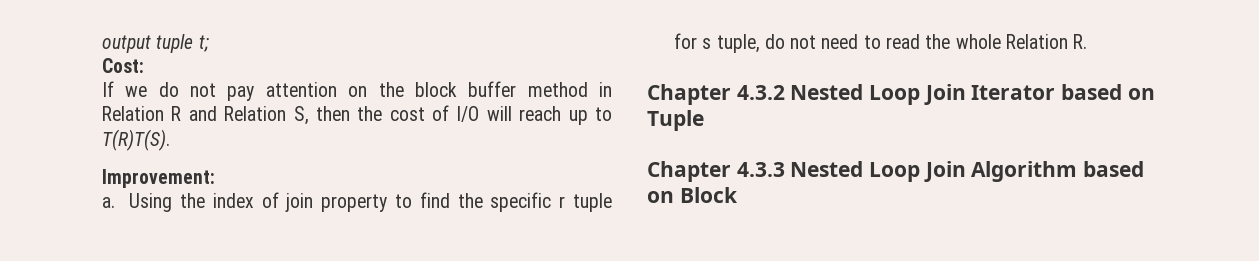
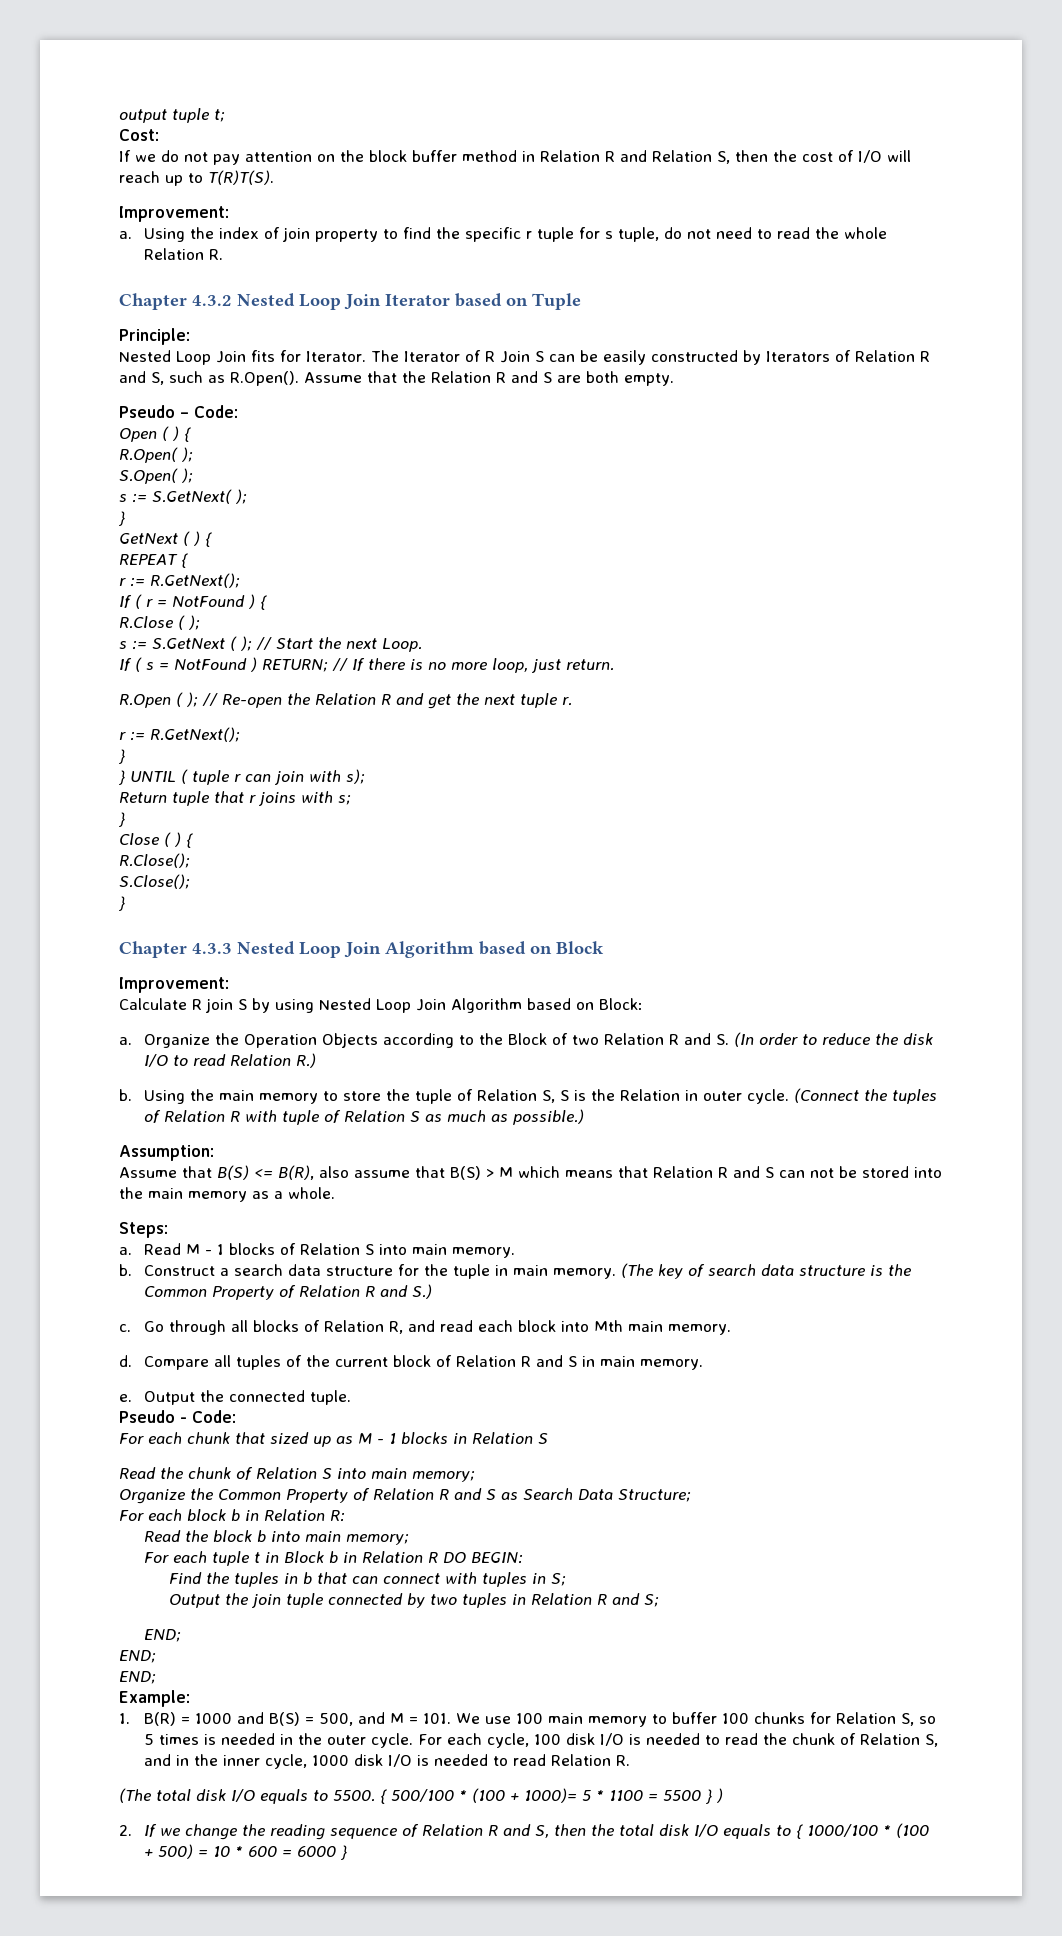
+ Principle:
+ Nested Loop Join fits for Iterator. The Iterator of R Join S can be easily constructed by Iterators of Relation R and S, such as R.Open(). Assume that the Relation R and S are both empty.
+ Pseudo – Code:
+ Open ( ) {
+ R.Open( );
+ S.Open( );
+ s := S.GetNext( );
+ }
+ GetNext ( ) {
+ REPEAT {
+ r := R.GetNext();
+ If ( r = NotFound ) {
+ R.Close ( );
+ s := S.GetNext ( ); // Start the next Loop.
+ If ( s = NotFound ) RETURN; // If there is no more loop, just return.
+ R.Open ( ); // Re-open the Relation R and get the next tuple r.
+ r := R.GetNext();
+ }
+ } UNTIL ( tuple r can join with s);
+ Return tuple that r joins with s;
+ }
+ Close ( ) {
+ R.Close();
+ S.Close();
+ }
  Chapter 4.3.3 Nested Loop Join Algorithm based on Block
+ Improvement:
+ Calculate R join S by using Nested Loop Join Algorithm based on Block:
+ a. Organize the Operation Objects according to the Block of two Relation R and S. (In order to reduce the disk I/O to read Relation R.)
+ b. Using the main memory to store the tuple of Relation S, S is the Relation in outer cycle. (Connect the tuples of Relation R with tuple of Relation S as much as possible.)
+ Assumption:
+ Assume that B(S) <= B(R), also assume that B(S) > M which means that Relation R and S can not be stored into the main memory as a whole.
+ Steps:
+ a. Read M - 1 blocks of Relation S into main memory.
+ b. Construct a search data structure for the tuple in main memory. (The key of search data structure is the Common Property of Relation R and S.)
+ c. Go through all blocks of Relation R, and read each block into Mth main memory.
+ d. Compare all tuples of the current block of Relation R and S in main memory.
+ e. Output the connected tuple.
+ Pseudo - Code:
+ For each chunk that sized up as M - 1 blocks in Relation S
+ Read the chunk of Relation S into main memory;
+ Organize the Common Property of Relation R and S as Search Data Structure;
+ For each block b in Relation R:
+ Read the block b into main memory;
+ For each tuple t in Block b in Relation R DO BEGIN:
+ Find the tuples in b that can connect with tuples in S;
+ Output the join tuple connected by two tuples in Relation R and S;
+ END;
+ END;
+ END;
+ Example:
+ 1. B(R) = 1000 and B(S) = 500, and M = 101. We use 100 main memory to buffer 100 chunks for Relation S, so 5 times is needed in the outer cycle. For each cycle, 100 disk I/O is needed to read the chunk of Relation S, and in the inner cycle, 1000 disk I/O is needed to read Relation R.
+ (The total disk I/O equals to 5500. { 500/100 * (100 + 1000)= 5 * 1100 = 5500 } )
+ 2. If we change the reading sequence of Relation R and S, then the total disk I/O equals to { 1000/100 * (100 + 500) = 10 * 600 = 6000 }

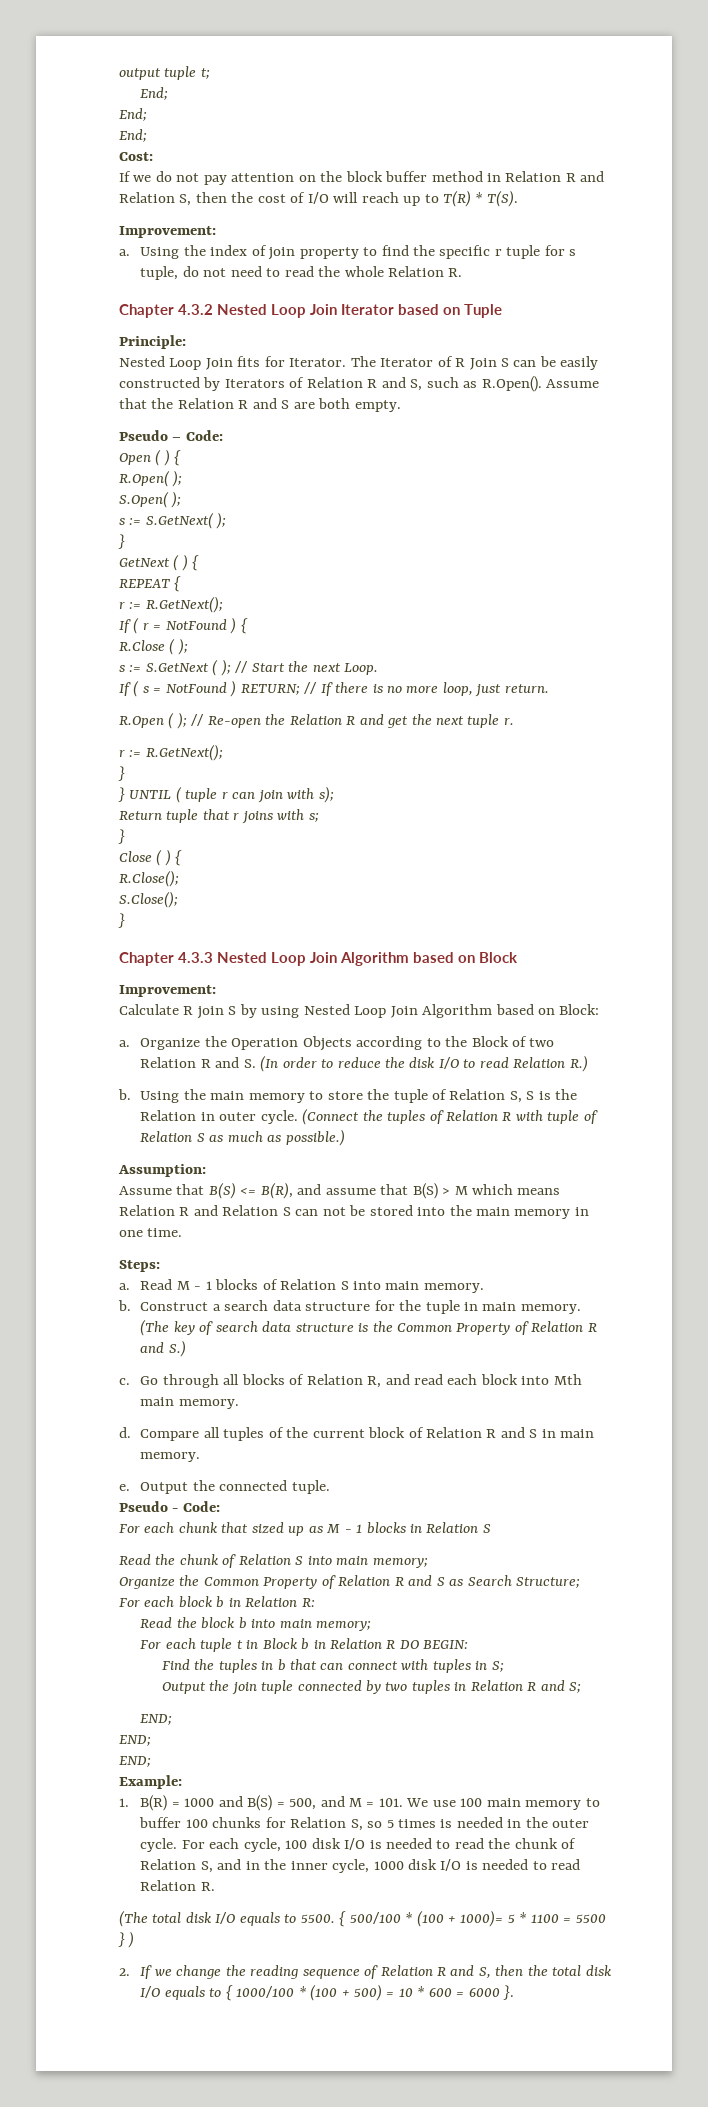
  output tuple t;
+ End;
+ End;
+ End;
- If we do not pay attention on the block buffer method in Relation R and Relation S, then the cost of I/O will reach up to T(R)T(S).
+ If we do not pay attention on the block buffer method in Relation R and Relation S, then the cost of I/O will reach up to T(R) * T(S).
- Assume that B(S) <= B(R), also assume that B(S) > M which means that Relation R and S can not be stored into the main memory as a whole.
+ Assume that B(S) <= B(R), and assume that B(S) > M which means Relation R and Relation S can not be stored into the main memory in one time.
- Organize the Common Property of Relation R and S as Search Data Structure;
+ Organize the Common Property of Relation R and S as Search Structure;
- 2. If we change the reading sequence of Relation R and S, then the total disk I/O equals to { 1000/100 * (100 + 500) = 10 * 600 = 6000 }
+ 2. If we change the reading sequence of Relation R and S, then the total disk I/O equals to { 1000/100 * (100 + 500) = 10 * 600 = 6000 }.

